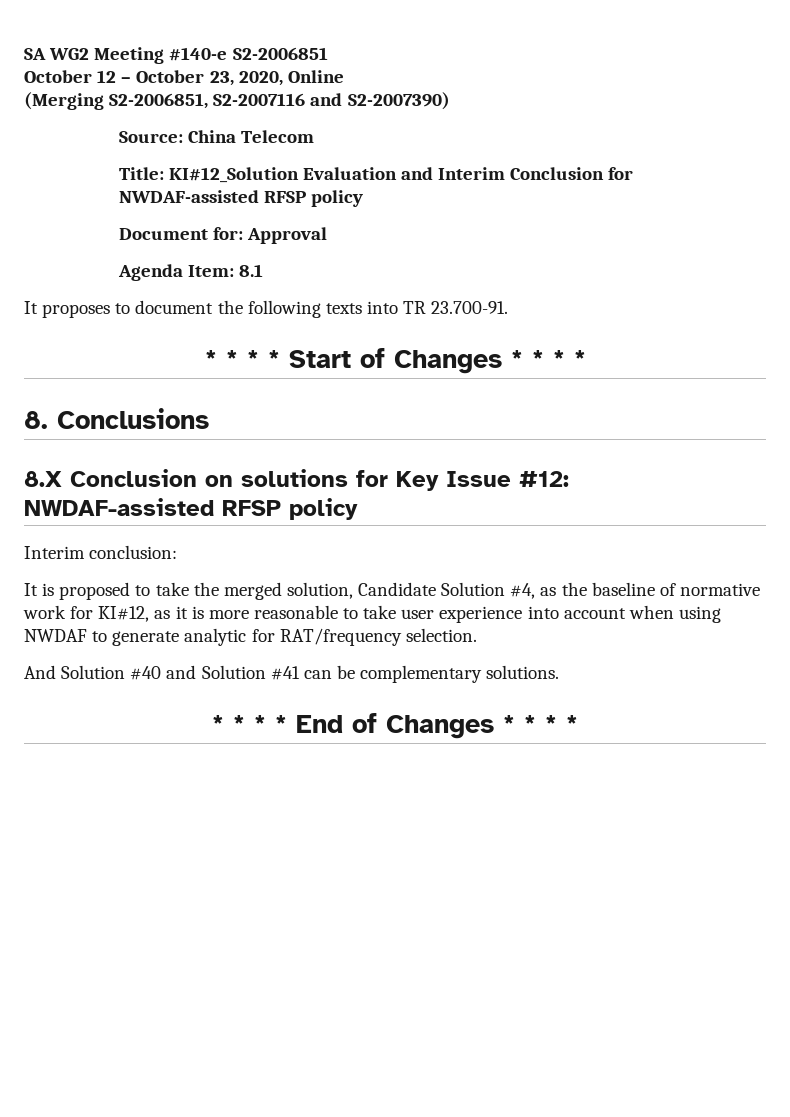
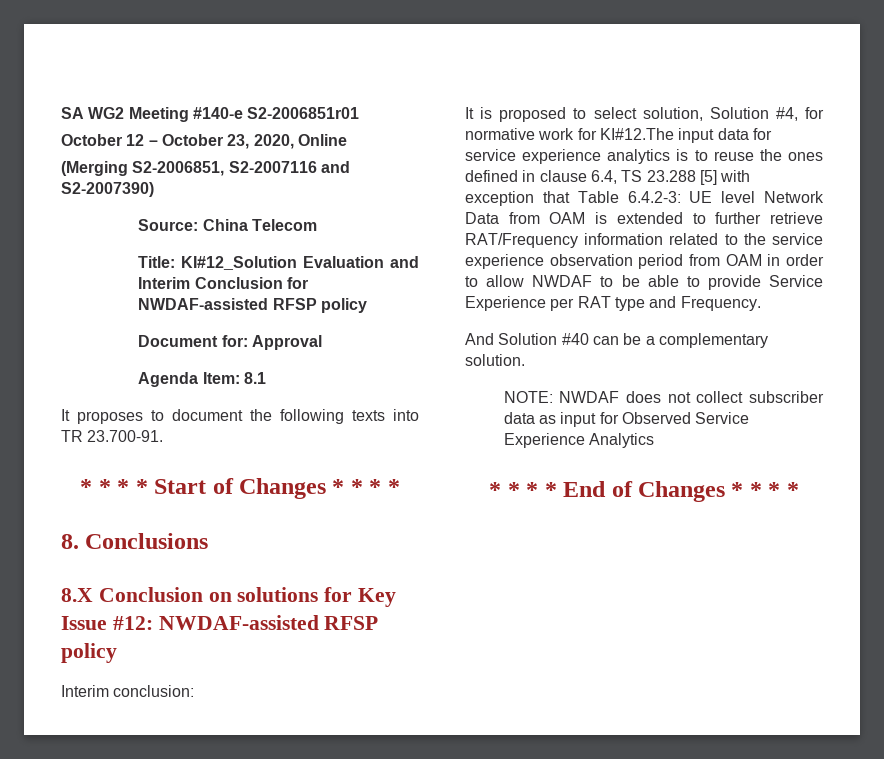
- SA WG2 Meeting #140-e S2-2006851
+ SA WG2 Meeting #140-e S2-2006851r01
- It is proposed to take the merged solution, Candidate Solution #4, as the baseline of normative work for KI#12, as it is more reasonable to take user experience into account when using NWDAF to generate analytic for RAT/frequency selection.
- And Solution #40 and Solution #41 can be complementary solutions.
+ It is proposed to select solution, Solution #4, for normative work for KI#12.The input data for service experience analytics is to reuse the ones defined in clause 6.4, TS 23.288 [5] with exception that Table 6.4.2-3: UE level Network Data from OAM is extended to further retrieve RAT/Frequency information related to the service experience observation period from OAM in order to allow NWDAF to be able to provide Service Experience per RAT type and Frequency.
+ And Solution #40 can be a complementary solution.
+ NOTE: NWDAF does not collect subscriber data as input for Observed Service Experience Analytics

